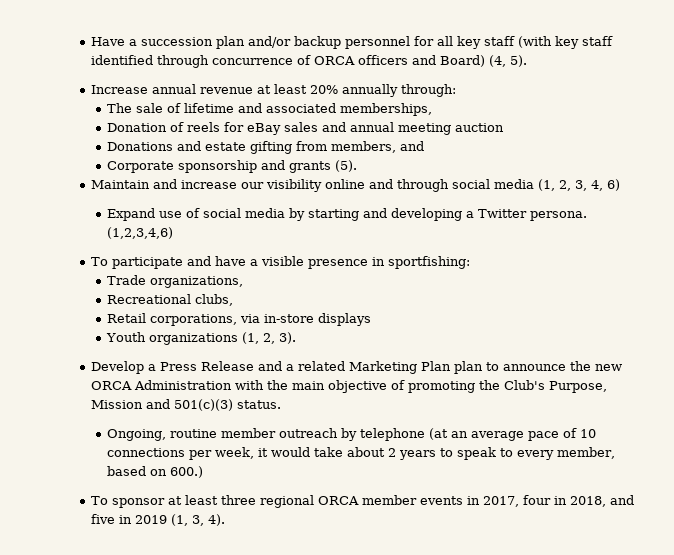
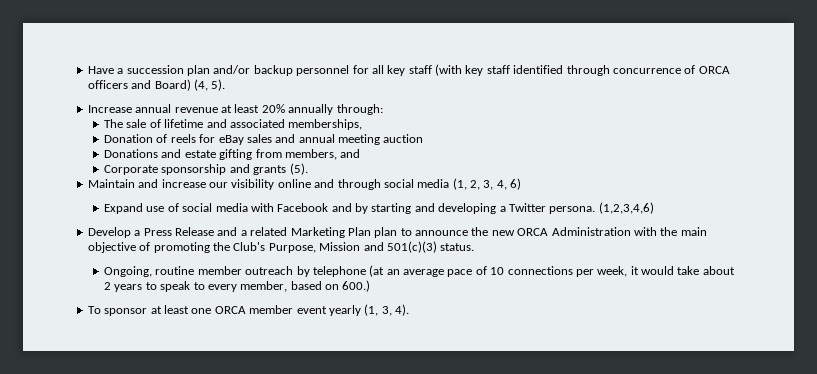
- Expand use of social media by starting and developing a Twitter persona.
+ Expand use of social media with Facebook and by starting and developing a Twitter persona.
- To participate and have a visible presence in sportfishing:
- Trade organizations,
- Recreational clubs,
- Retail corporations, via in-store displays
- Youth organizations (1, 2, 3).
- To sponsor at least three regional ORCA member events in 2017, four in 2018, and five in 2019 (1, 3, 4).
+ To sponsor at least one ORCA member event yearly (1, 3, 4).

